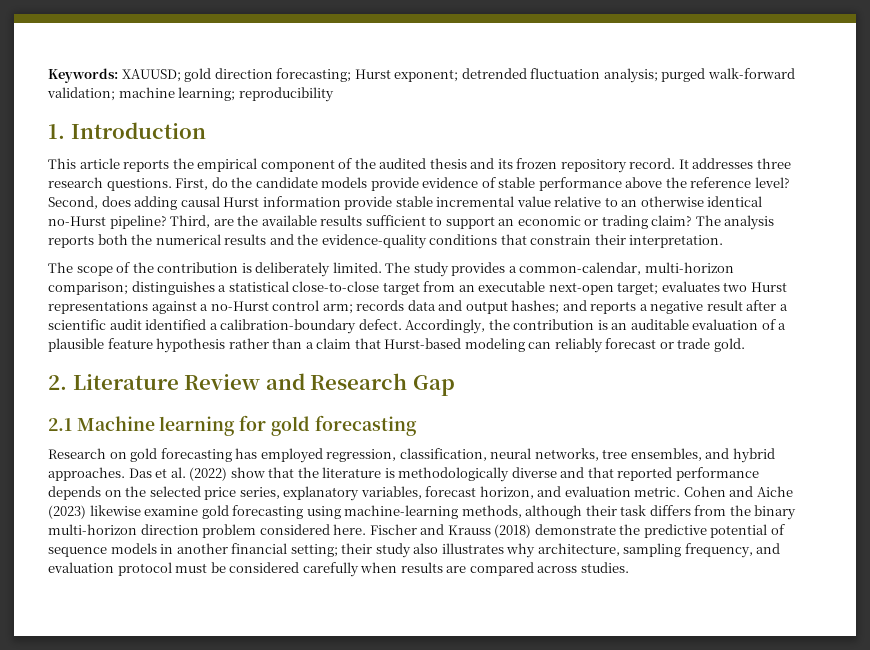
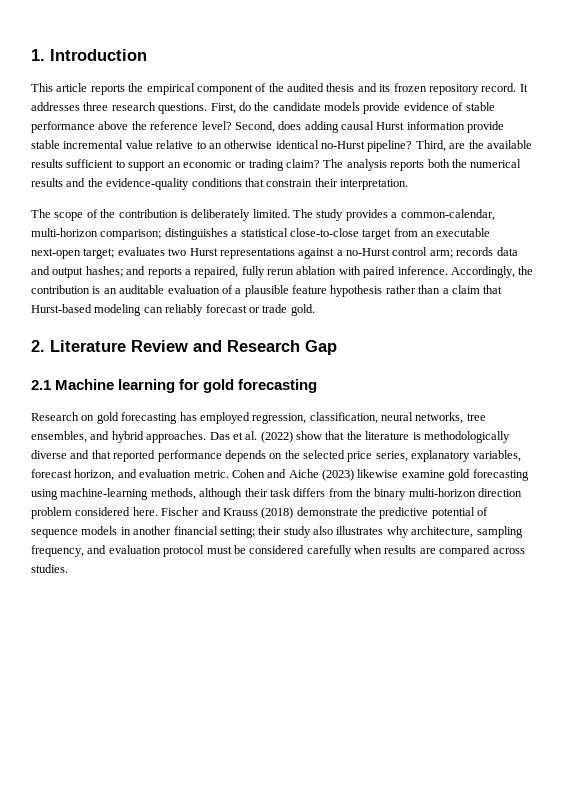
- Keywords: XAUUSD; gold direction forecasting; Hurst exponent; detrended fluctuation analysis; purged walk-forward validation; machine learning; reproducibility
- The study provides a common-calendar, multi-horizon comparison; distinguishes a statistical close-to-close target from an executable next-open target; evaluates two Hurst representations against a no-Hurst control arm; records data and output hashes; and reports a negative result after a scientific audit identified a calibration-boundary defect.
+ The study provides a common-calendar, multi-horizon comparison; distinguishes a statistical close-to-close target from an executable next-open target; evaluates two Hurst representations against a no-Hurst control arm; records data and output hashes; and reports a repaired, fully rerun ablation with paired inference.

